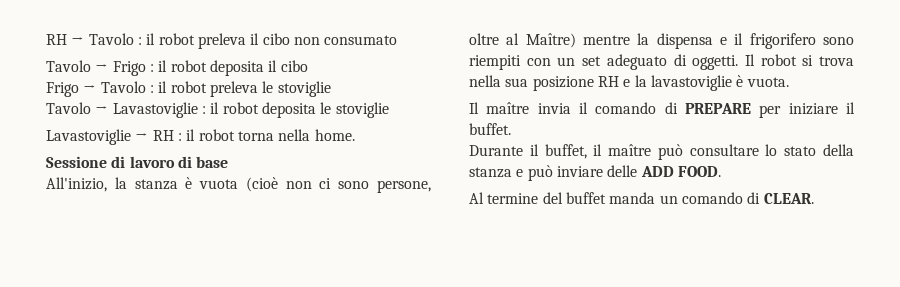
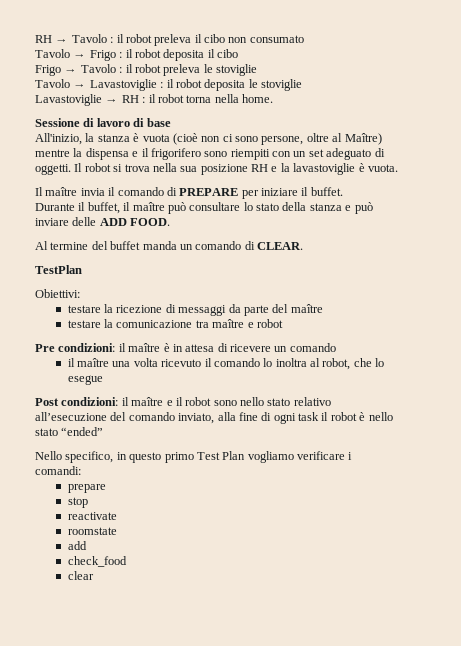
+ TestPlan
+ Obiettivi:
+ testare la ricezione di messaggi da parte del maître
+ testare la comunicazione tra maître e robot
+ Pre condizioni: il maître è in attesa di ricevere un comando
+ il maître una volta ricevuto il comando lo inoltra al robot, che lo esegue
+ Post condizioni: il maître e il robot sono nello stato relativo all’esecuzione del comando inviato, alla fine di ogni task il robot è nello stato “ended”
+ Nello specifico, in questo primo Test Plan vogliamo verificare i comandi:
+ prepare
+ stop
+ reactivate
+ roomstate
+ add
+ check_food
+ clear

